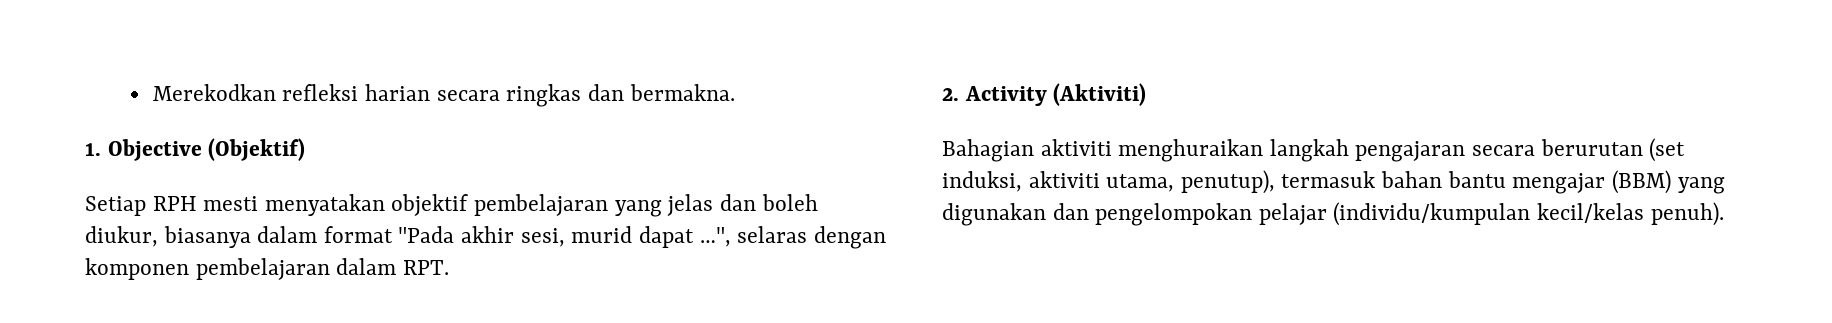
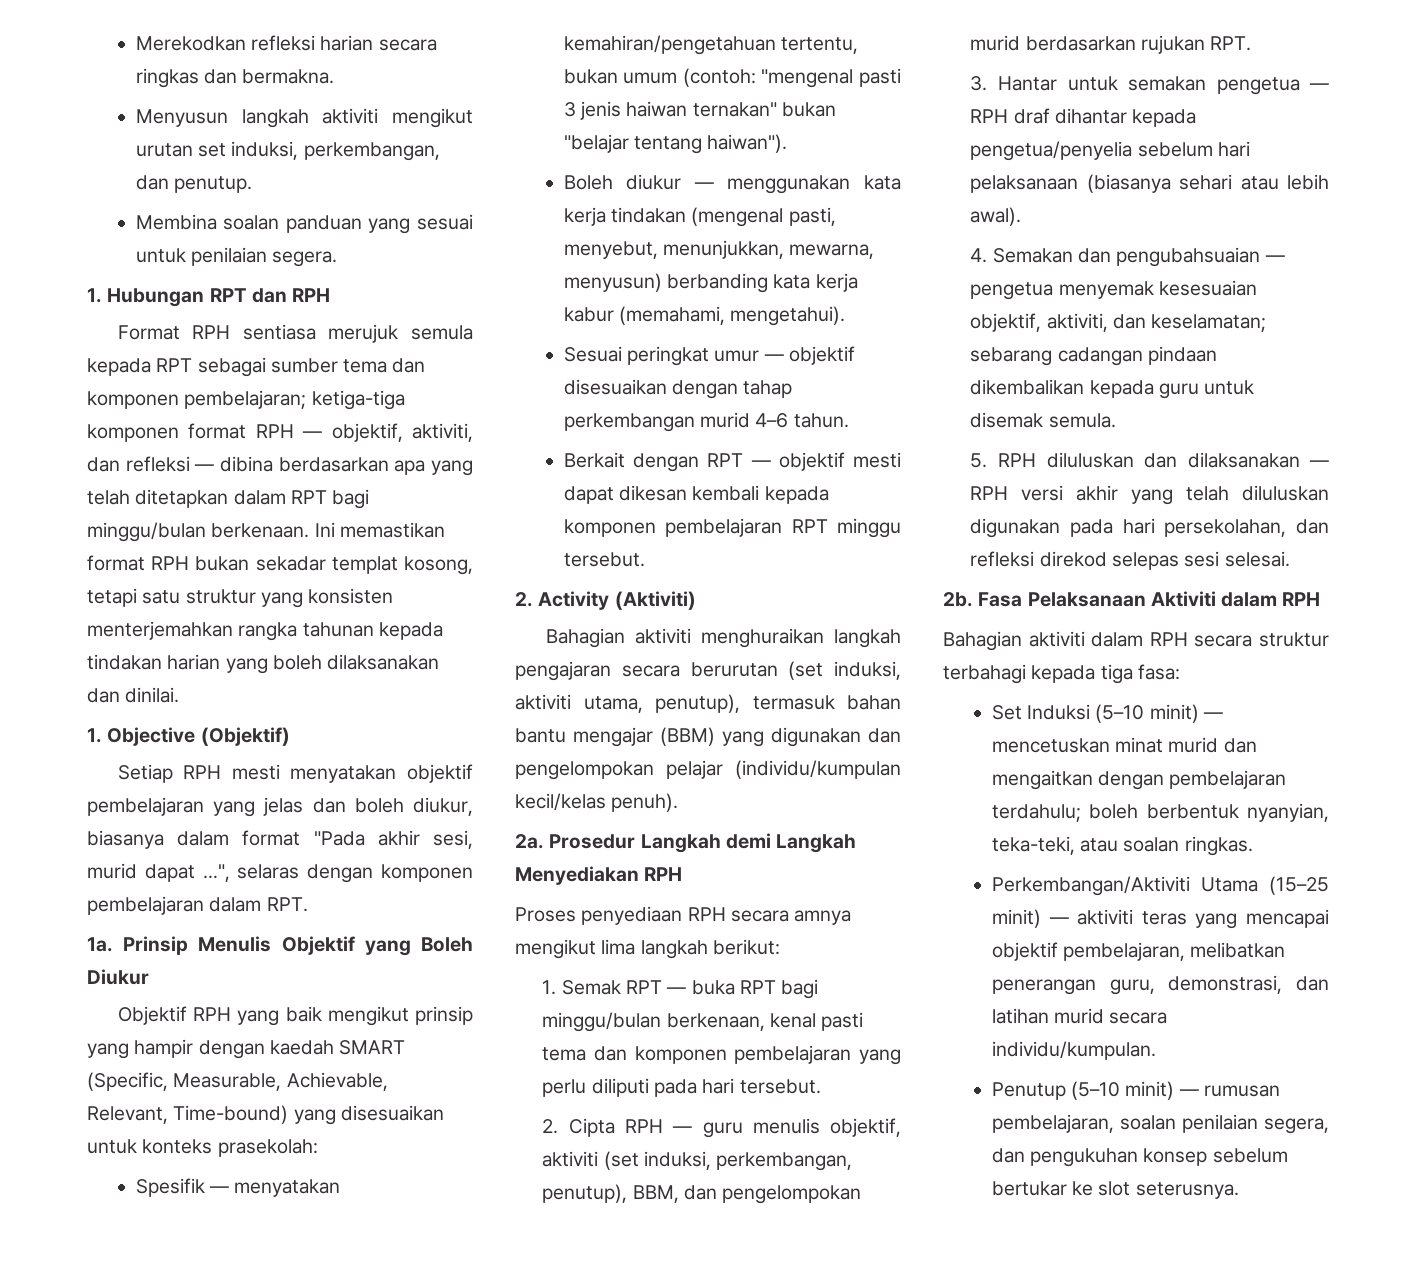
+ Menyusun langkah aktiviti mengikut urutan set induksi, perkembangan, dan penutup.
+ Membina soalan panduan yang sesuai untuk penilaian segera.
+ 1. Hubungan RPT dan RPH
+ Format RPH sentiasa merujuk semula kepada RPT sebagai sumber tema dan komponen pembelajaran; ketiga-tiga komponen format RPH — objektif, aktiviti, dan refleksi — dibina berdasarkan apa yang telah ditetapkan dalam RPT bagi minggu/bulan berkenaan. Ini memastikan format RPH bukan sekadar templat kosong, tetapi satu struktur yang konsisten menterjemahkan rangka tahunan kepada tindakan harian yang boleh dilaksanakan dan dinilai.
+ 1a. Prinsip Menulis Objektif yang Boleh Diukur
+ Objektif RPH yang baik mengikut prinsip yang hampir dengan kaedah SMART (Specific, Measurable, Achievable, Relevant, Time-bound) yang disesuaikan untuk konteks prasekolah:
+ Spesifik — menyatakan kemahiran/pengetahuan tertentu, bukan umum (contoh: "mengenal pasti 3 jenis haiwan ternakan" bukan "belajar tentang haiwan").
+ Boleh diukur — menggunakan kata kerja tindakan (mengenal pasti, menyebut, menunjukkan, mewarna, menyusun) berbanding kata kerja kabur (memahami, mengetahui).
+ Sesuai peringkat umur — objektif disesuaikan dengan tahap perkembangan murid 4–6 tahun.
+ Berkait dengan RPT — objektif mesti dapat dikesan kembali kepada komponen pembelajaran RPT minggu tersebut.
+ 2a. Prosedur Langkah demi Langkah Menyediakan RPH
+ Proses penyediaan RPH secara amnya mengikut lima langkah berikut:
+ 1. Semak RPT — buka RPT bagi minggu/bulan berkenaan, kenal pasti tema dan komponen pembelajaran yang perlu diliputi pada hari tersebut.
+ 2. Cipta RPH — guru menulis objektif, aktiviti (set induksi, perkembangan, penutup), BBM, dan pengelompokan murid berdasarkan rujukan RPT.
+ 3. Hantar untuk semakan pengetua — RPH draf dihantar kepada pengetua/penyelia sebelum hari pelaksanaan (biasanya sehari atau lebih awal).
+ 4. Semakan dan pengubahsuaian — pengetua menyemak kesesuaian objektif, aktiviti, dan keselamatan; sebarang cadangan pindaan dikembalikan kepada guru untuk disemak semula.
+ 5. RPH diluluskan dan dilaksanakan — RPH versi akhir yang telah diluluskan digunakan pada hari persekolahan, dan refleksi direkod selepas sesi selesai.
+ 2b. Fasa Pelaksanaan Aktiviti dalam RPH
+ Bahagian aktiviti dalam RPH secara struktur terbahagi kepada tiga fasa:
+ Set Induksi (5–10 minit) — mencetuskan minat murid dan mengaitkan dengan pembelajaran terdahulu; boleh berbentuk nyanyian, teka-teki, atau soalan ringkas.
+ Perkembangan/Aktiviti Utama (15–25 minit) — aktiviti teras yang mencapai objektif pembelajaran, melibatkan penerangan guru, demonstrasi, dan latihan murid secara individu/kumpulan.
+ Penutup (5–10 minit) — rumusan pembelajaran, soalan penilaian segera, dan pengukuhan konsep sebelum bertukar ke slot seterusnya.

